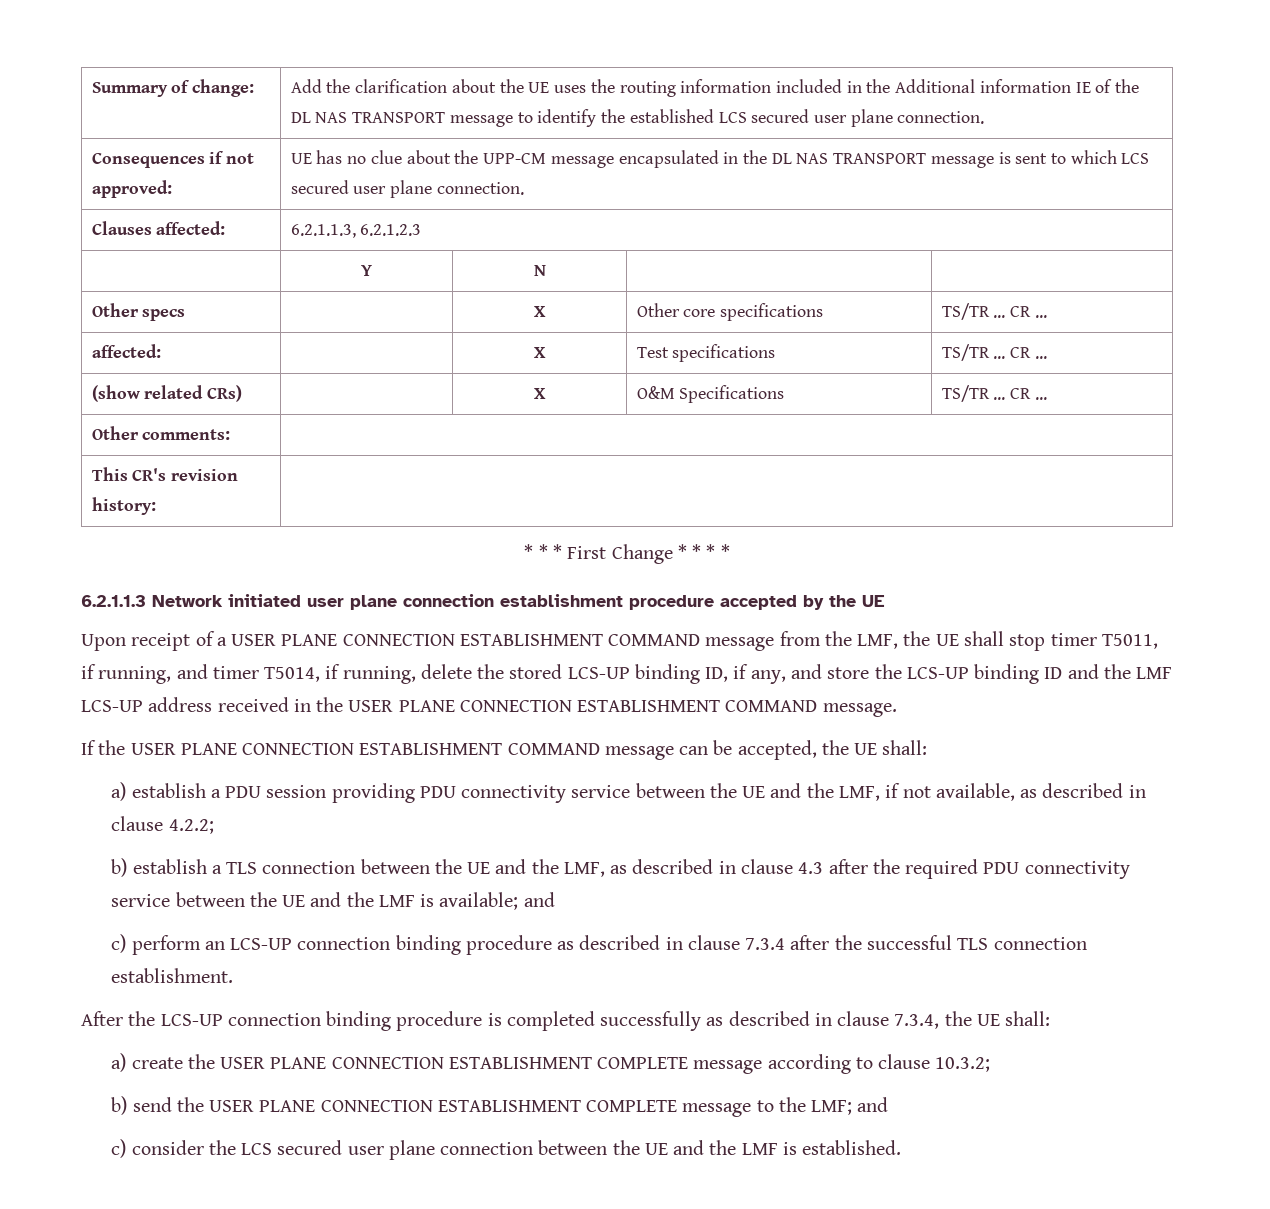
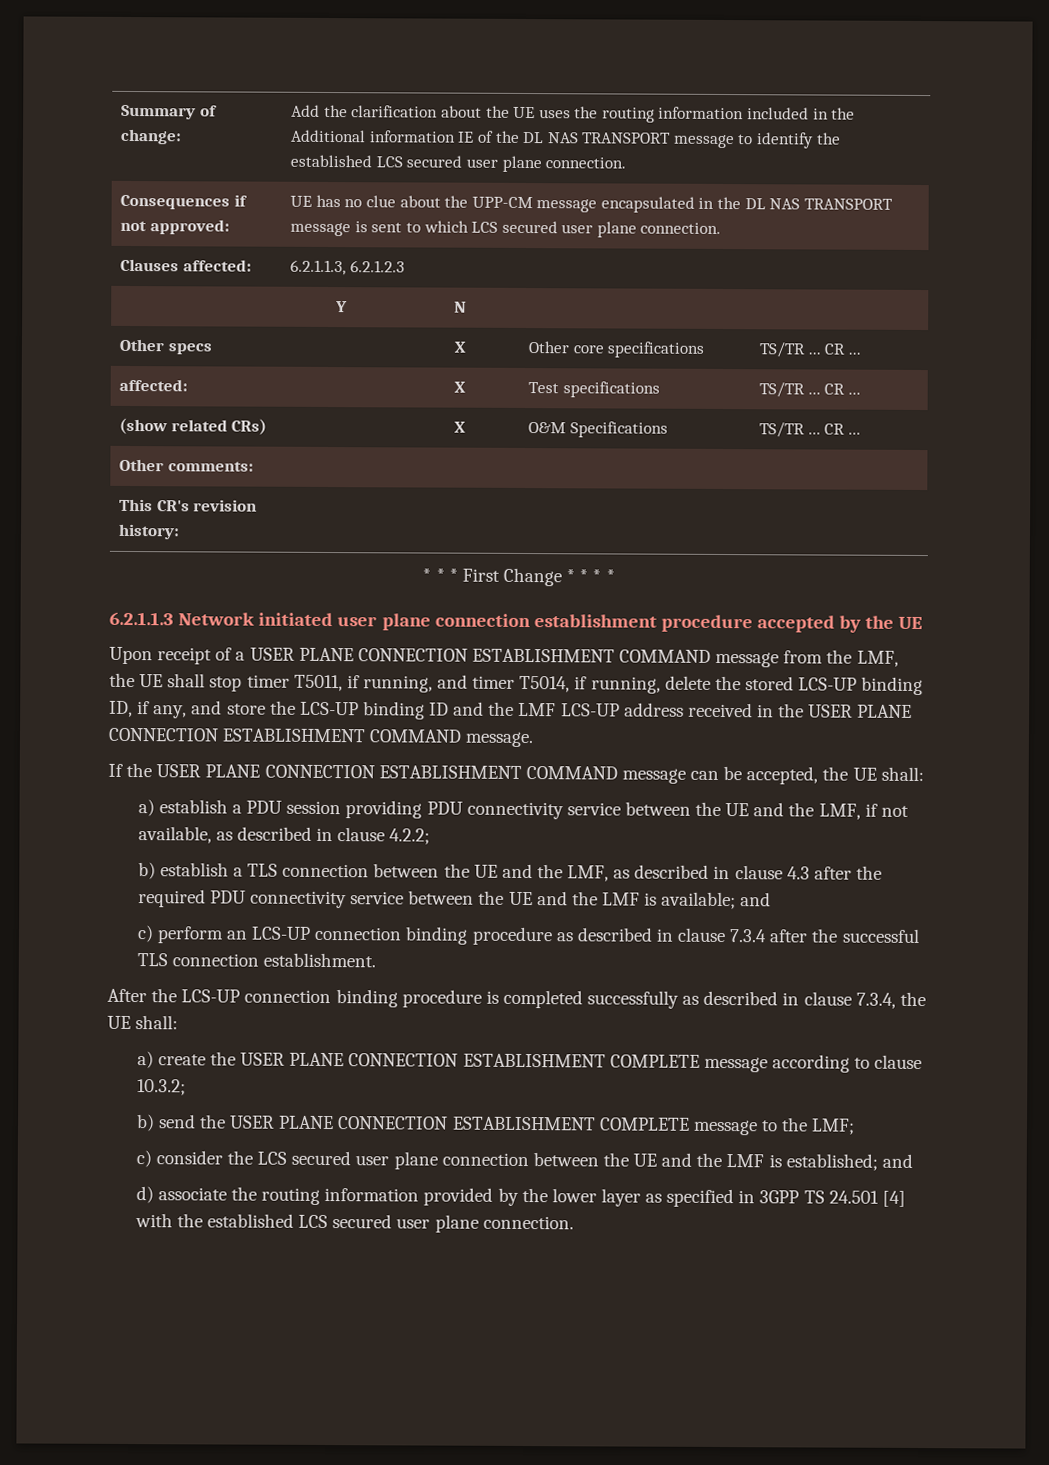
- b) send the USER PLANE CONNECTION ESTABLISHMENT COMPLETE message to the LMF; and
+ b) send the USER PLANE CONNECTION ESTABLISHMENT COMPLETE message to the LMF;
- c) consider the LCS secured user plane connection between the UE and the LMF is established.
+ c) consider the LCS secured user plane connection between the UE and the LMF is established; and
+ d) associate the routing information provided by the lower layer as specified in 3GPP TS 24.501 [4] with the established LCS secured user plane connection.

